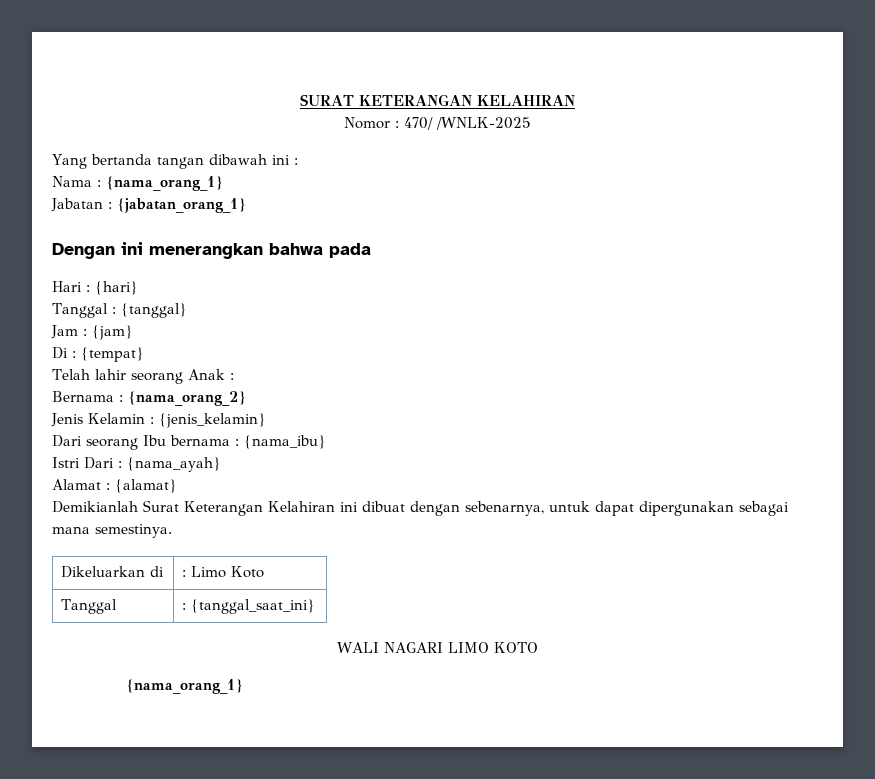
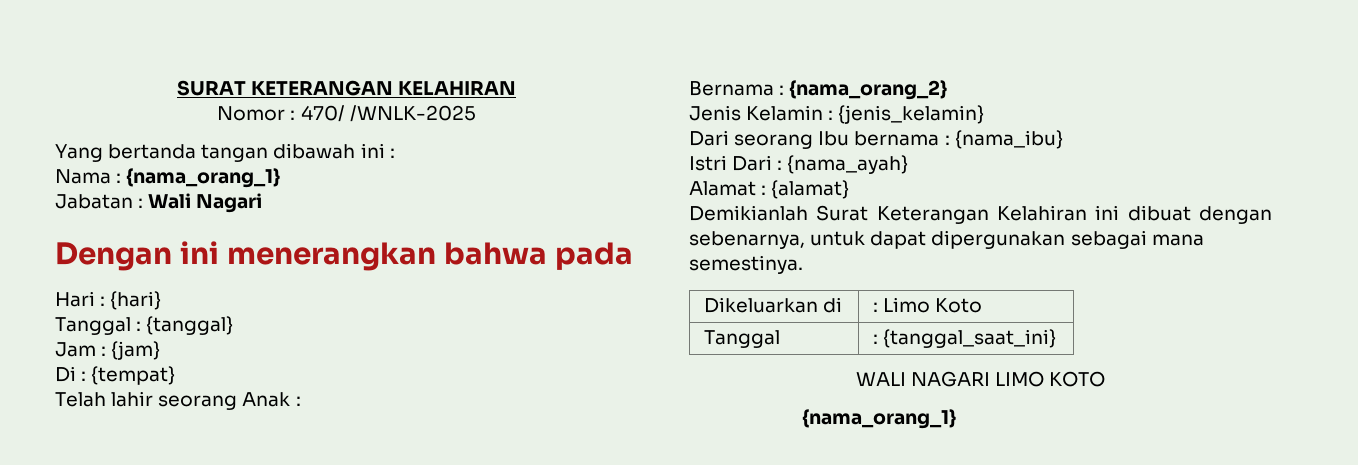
- Jabatan : {jabatan_orang_1}
+ Jabatan : Wali Nagari

